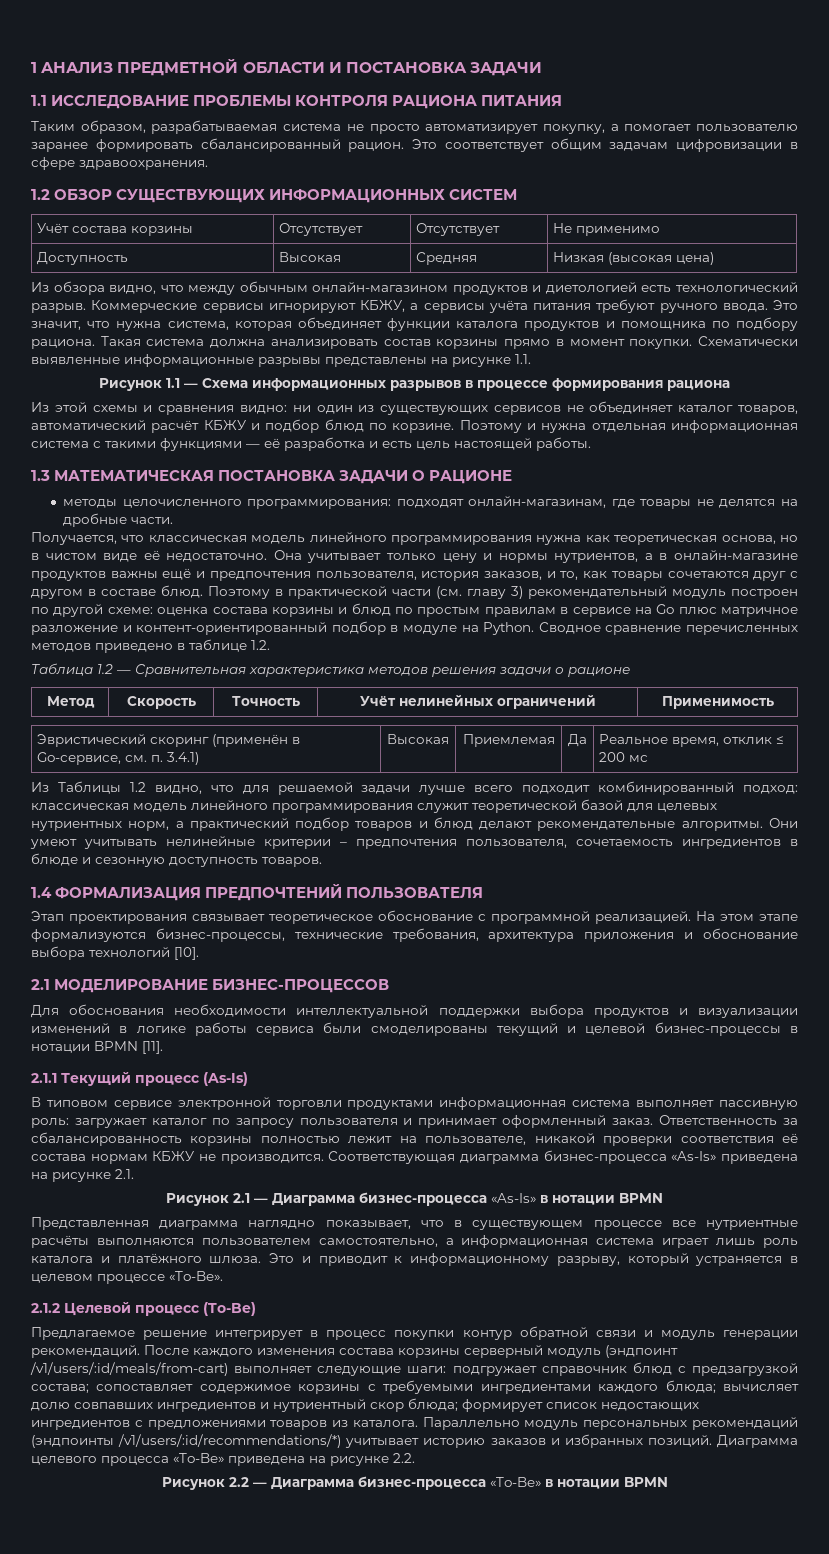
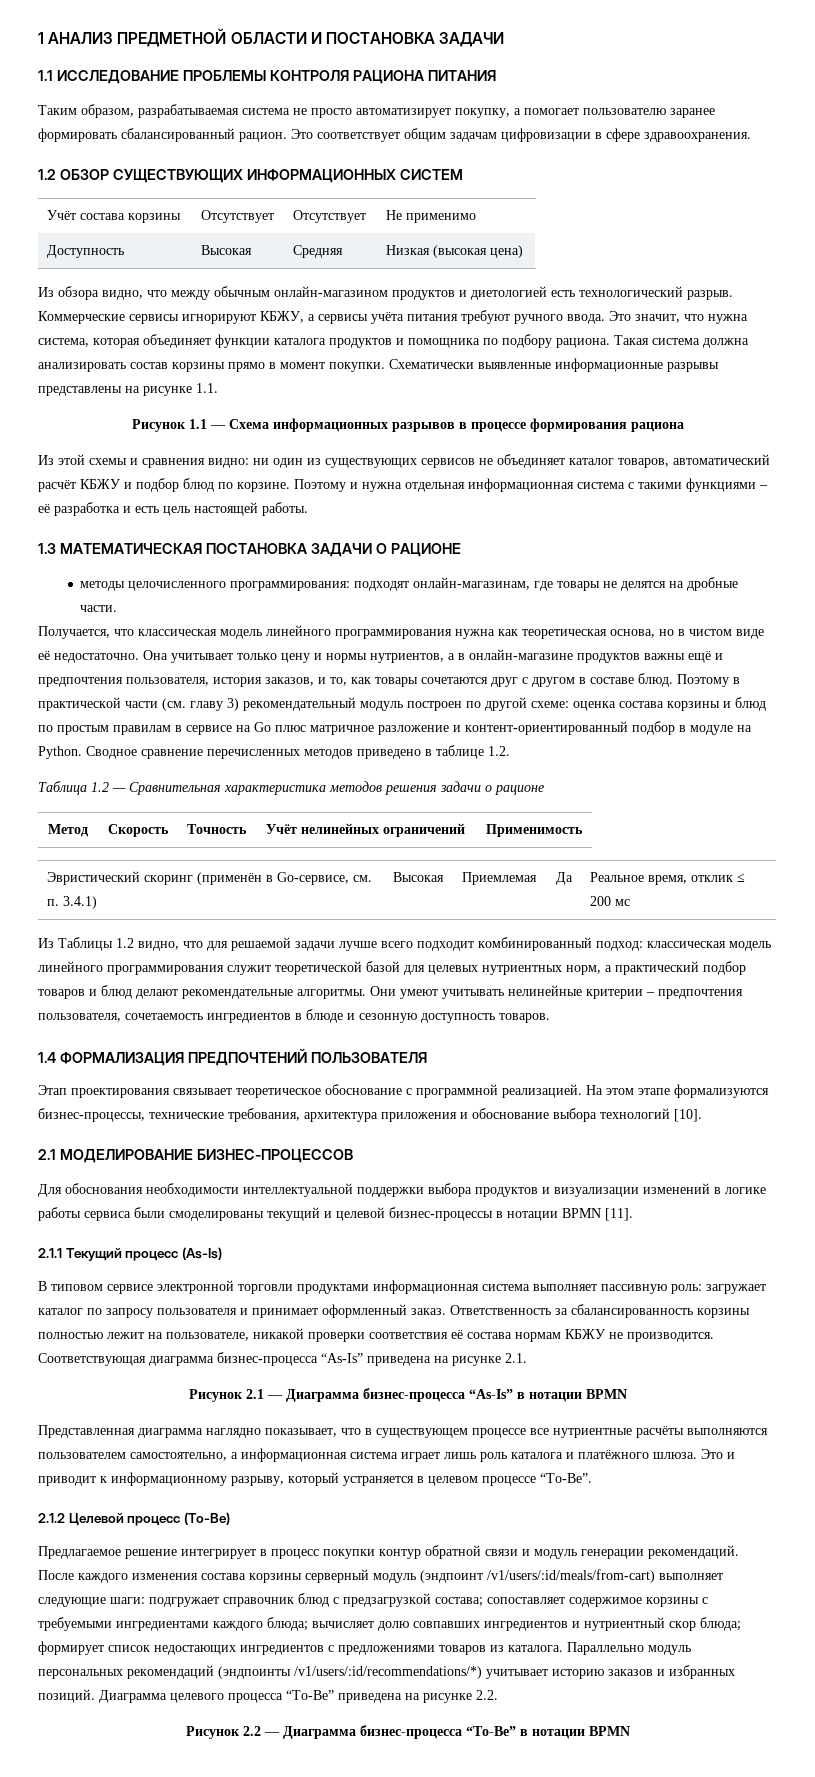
- Поэтому и нужна отдельная информационная система с такими функциями — её разработка и есть цель настоящей работы.
+ Поэтому и нужна отдельная информационная система с такими функциями – её разработка и есть цель настоящей работы.
- Соответствующая диаграмма бизнес-процесса «As-Is» приведена на рисунке 2.1.
+ Соответствующая диаграмма бизнес-процесса “As-Is” приведена на рисунке 2.1.
- Рисунок 2.1 — Диаграмма бизнес-процесса «As-Is» в нотации BPMN
+ Рисунок 2.1 — Диаграмма бизнес-процесса “As-Is” в нотации BPMN
- Это и приводит к информационному разрыву, который устраняется в целевом процессе «To-Be».
+ Это и приводит к информационному разрыву, который устраняется в целевом процессе “To-Be”.
- Диаграмма целевого процесса «To-Be» приведена на рисунке 2.2.
+ Диаграмма целевого процесса “To-Be” приведена на рисунке 2.2.
- Рисунок 2.2 — Диаграмма бизнес-процесса «To-Be» в нотации BPMN
+ Рисунок 2.2 — Диаграмма бизнес-процесса “To-Be” в нотации BPMN

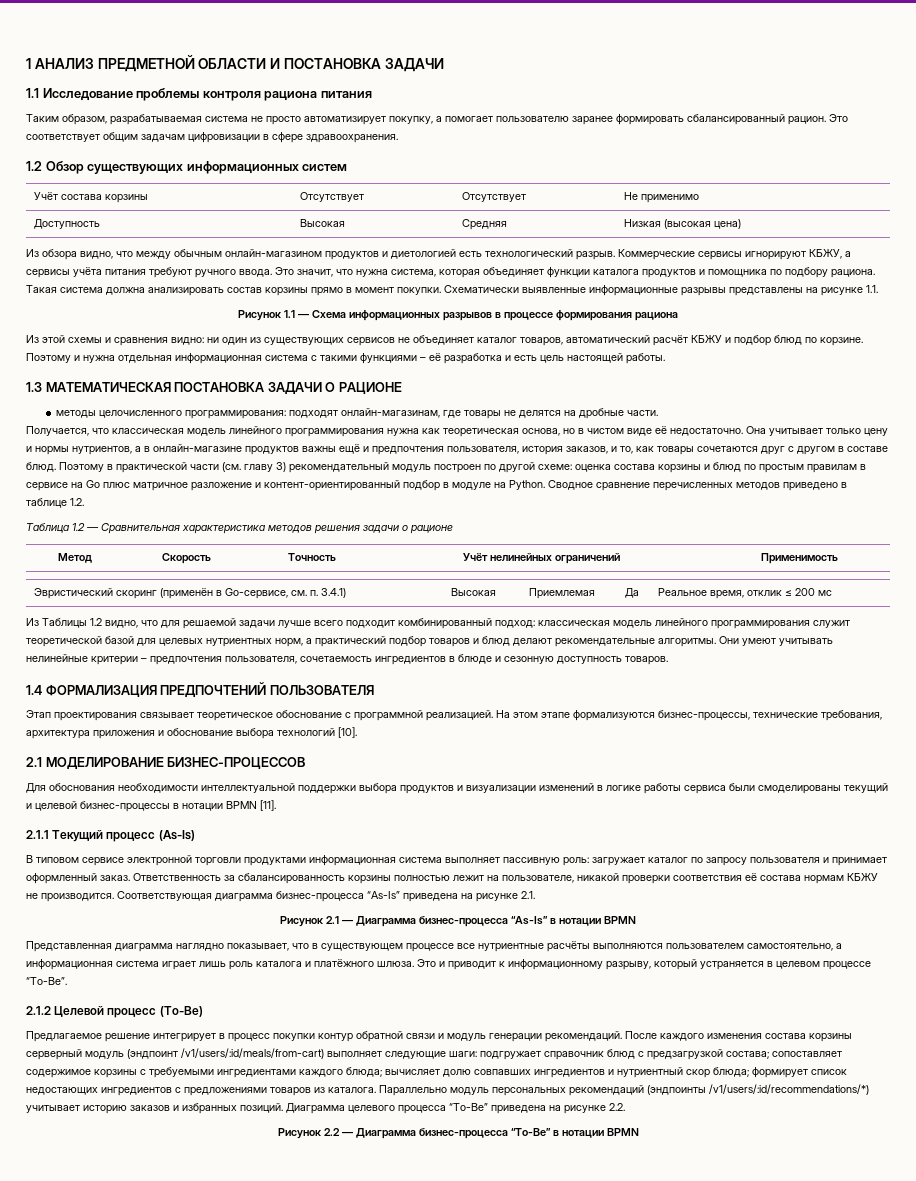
- 1.1 ИССЛЕДОВАНИЕ ПРОБЛЕМЫ КОНТРОЛЯ РАЦИОНА ПИТАНИЯ
+ 1.1 Исследование проблемы контроля рациона питания
- 1.2 ОБЗОР СУЩЕСТВУЮЩИХ ИНФОРМАЦИОННЫХ СИСТЕМ
+ 1.2 Обзор существующих информационных систем

